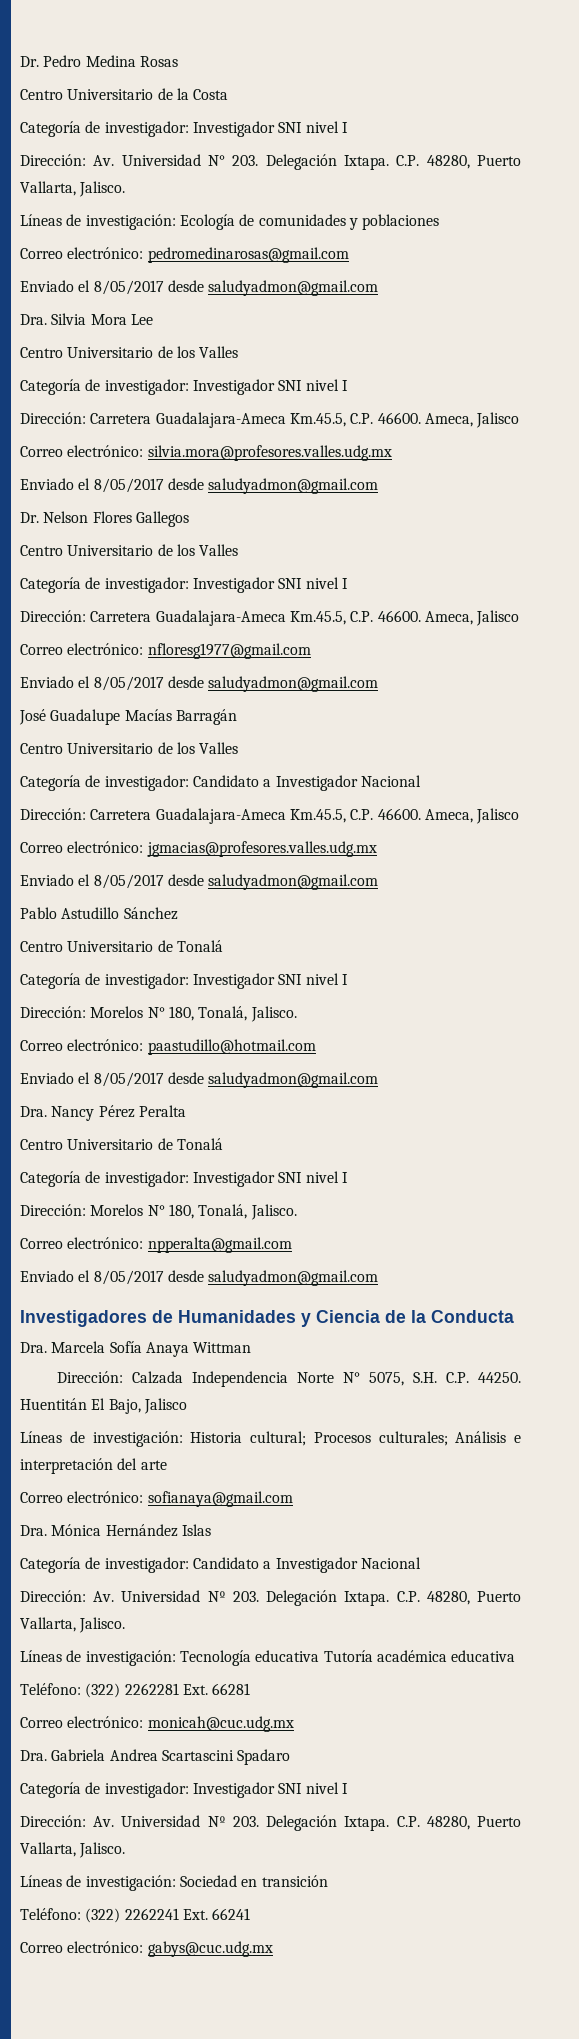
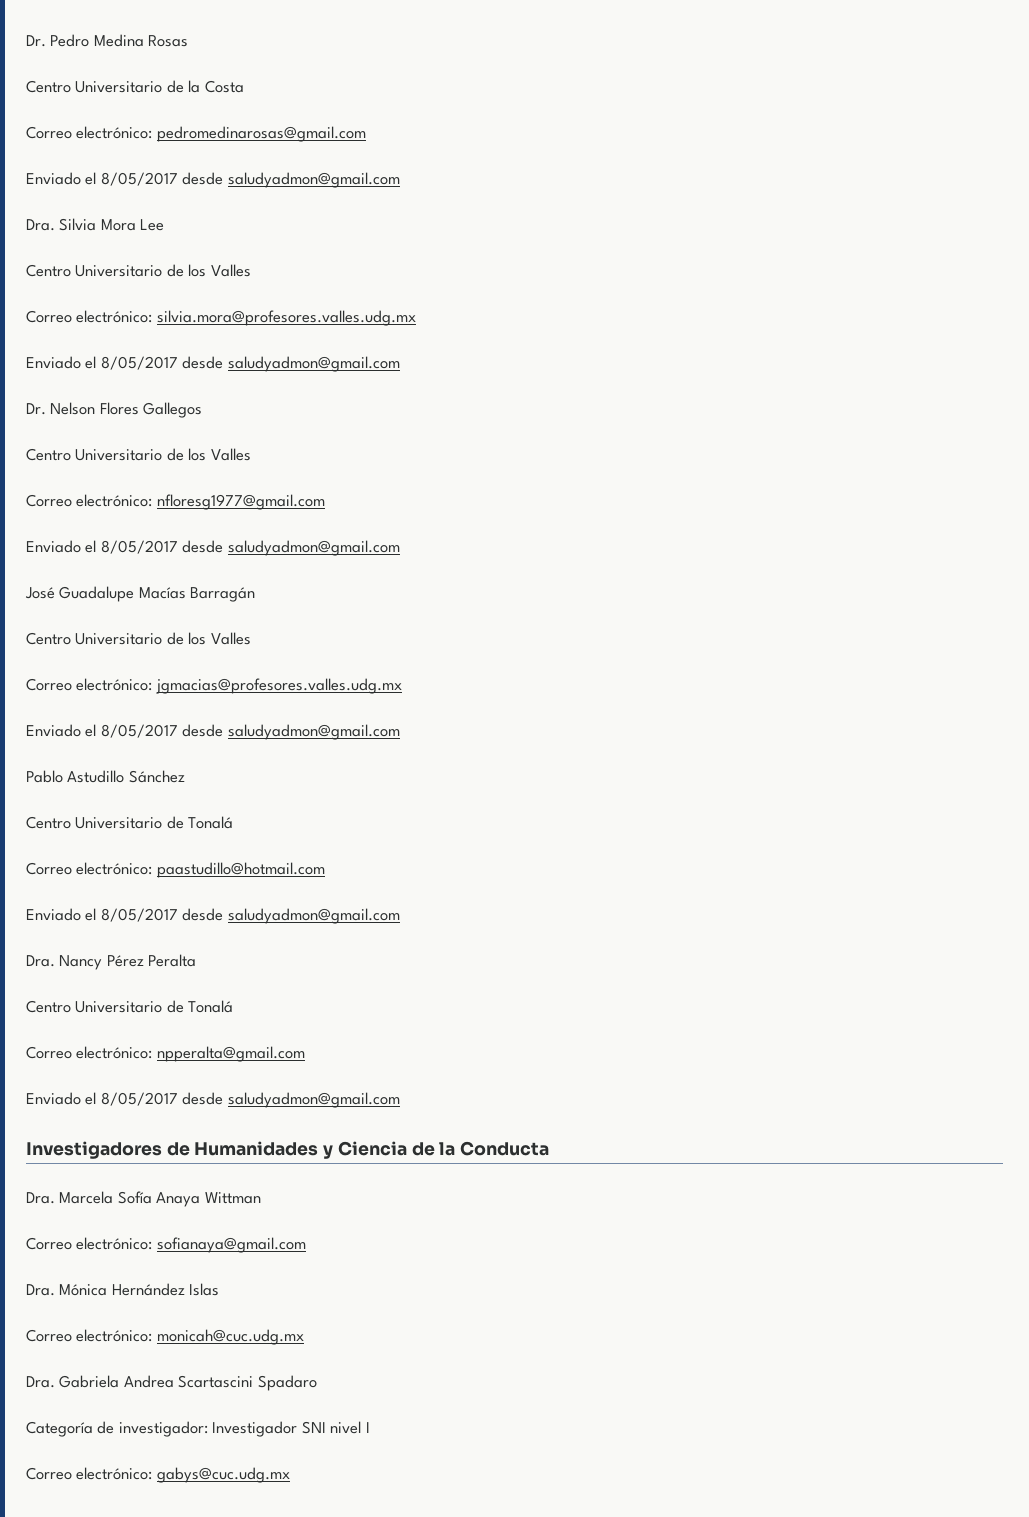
  Centro Universitario de la Costa
- Categoría de investigador: Investigador SNI nivel I
- Dirección: Av. Universidad N° 203. Delegación Ixtapa. C.P. 48280, Puerto Vallarta, Jalisco.
- Líneas de investigación: Ecología de comunidades y poblaciones
  Dra. Silvia Mora Lee
  Centro Universitario de los Valles
- Categoría de investigador: Investigador SNI nivel I
- Dirección: Carretera Guadalajara-Ameca Km.45.5, C.P. 46600. Ameca, Jalisco
  Dr. Nelson Flores Gallegos
  Centro Universitario de los Valles
- Categoría de investigador: Investigador SNI nivel I
- Dirección: Carretera Guadalajara-Ameca Km.45.5, C.P. 46600. Ameca, Jalisco
  José Guadalupe Macías Barragán
  Centro Universitario de los Valles
- Categoría de investigador: Candidato a Investigador Nacional
- Dirección: Carretera Guadalajara-Ameca Km.45.5, C.P. 46600. Ameca, Jalisco
  Pablo Astudillo Sánchez
  Centro Universitario de Tonalá
- Categoría de investigador: Investigador SNI nivel I
- Dirección: Morelos N° 180, Tonalá, Jalisco.
  Dra. Nancy Pérez Peralta
  Centro Universitario de Tonalá
- Categoría de investigador: Investigador SNI nivel I
- Dirección: Morelos N° 180, Tonalá, Jalisco.
- Dirección: Calzada Independencia Norte N° 5075, S.H. C.P. 44250. Huentitán El Bajo, Jalisco
- Líneas de investigación: Historia cultural; Procesos culturales; Análisis e interpretación del arte
  Dra. Mónica Hernández Islas
- Categoría de investigador: Candidato a Investigador Nacional
- Dirección: Av. Universidad Nº 203. Delegación Ixtapa. C.P. 48280, Puerto Vallarta, Jalisco.
- Líneas de investigación: Tecnología educativa Tutoría académica educativa
- Teléfono: (322) 2262281 Ext. 66281
  Dra. Gabriela Andrea Scartascini Spadaro
  Categoría de investigador: Investigador SNI nivel I
- Dirección: Av. Universidad Nº 203. Delegación Ixtapa. C.P. 48280, Puerto Vallarta, Jalisco.
- Líneas de investigación: Sociedad en transición
- Teléfono: (322) 2262241 Ext. 66241

